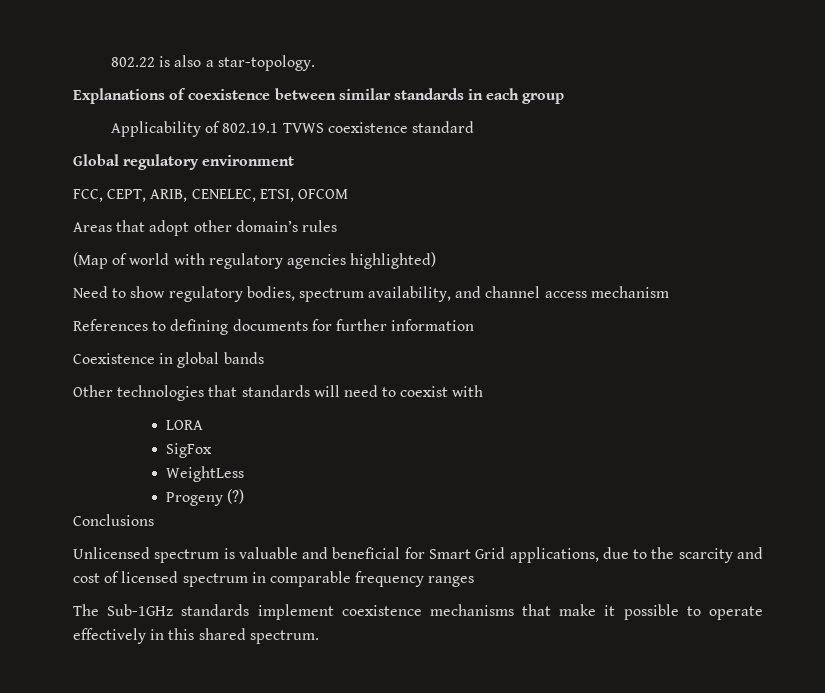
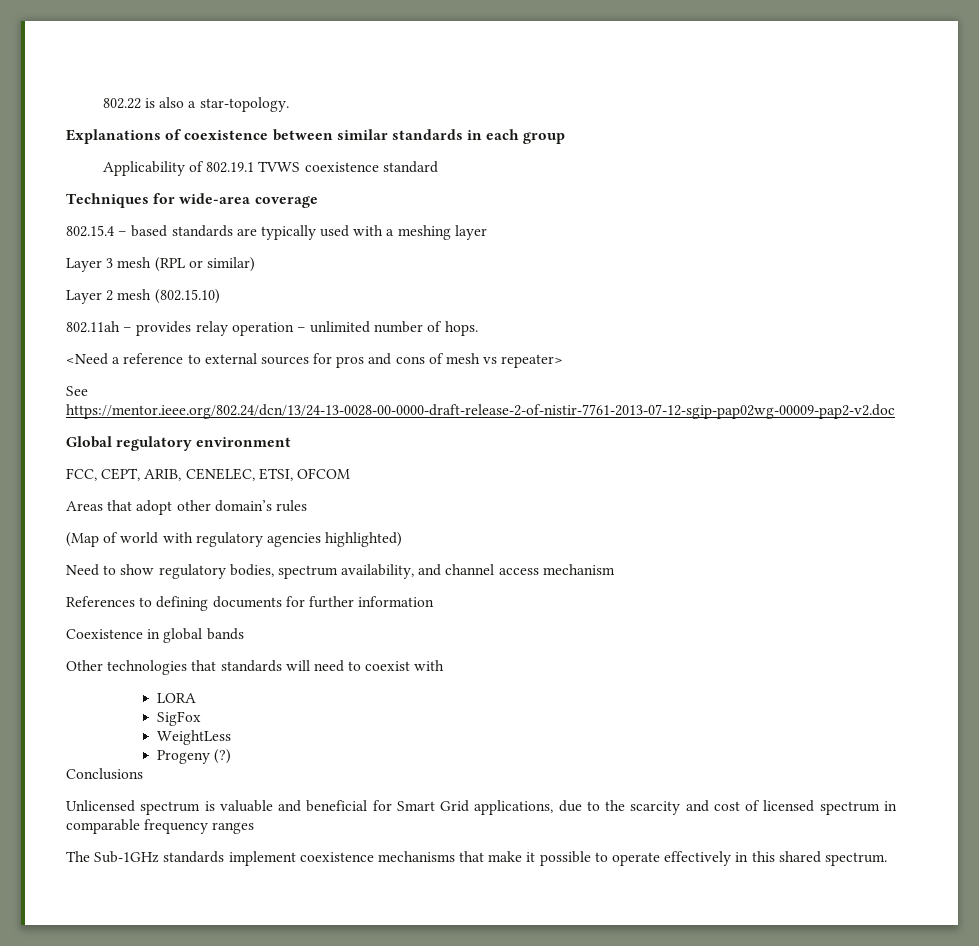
+ Techniques for wide-area coverage
+ 802.15.4 – based standards are typically used with a meshing layer
+ Layer 3 mesh (RPL or similar)
+ Layer 2 mesh (802.15.10)
+ 802.11ah – provides relay operation – unlimited number of hops.
+ <Need a reference to external sources for pros and cons of mesh vs repeater>
+ See https://mentor.ieee.org/802.24/dcn/13/24-13-0028-00-0000-draft-release-2-of-nistir-7761-2013-07-12-sgip-pap02wg-00009-pap2-v2.doc

